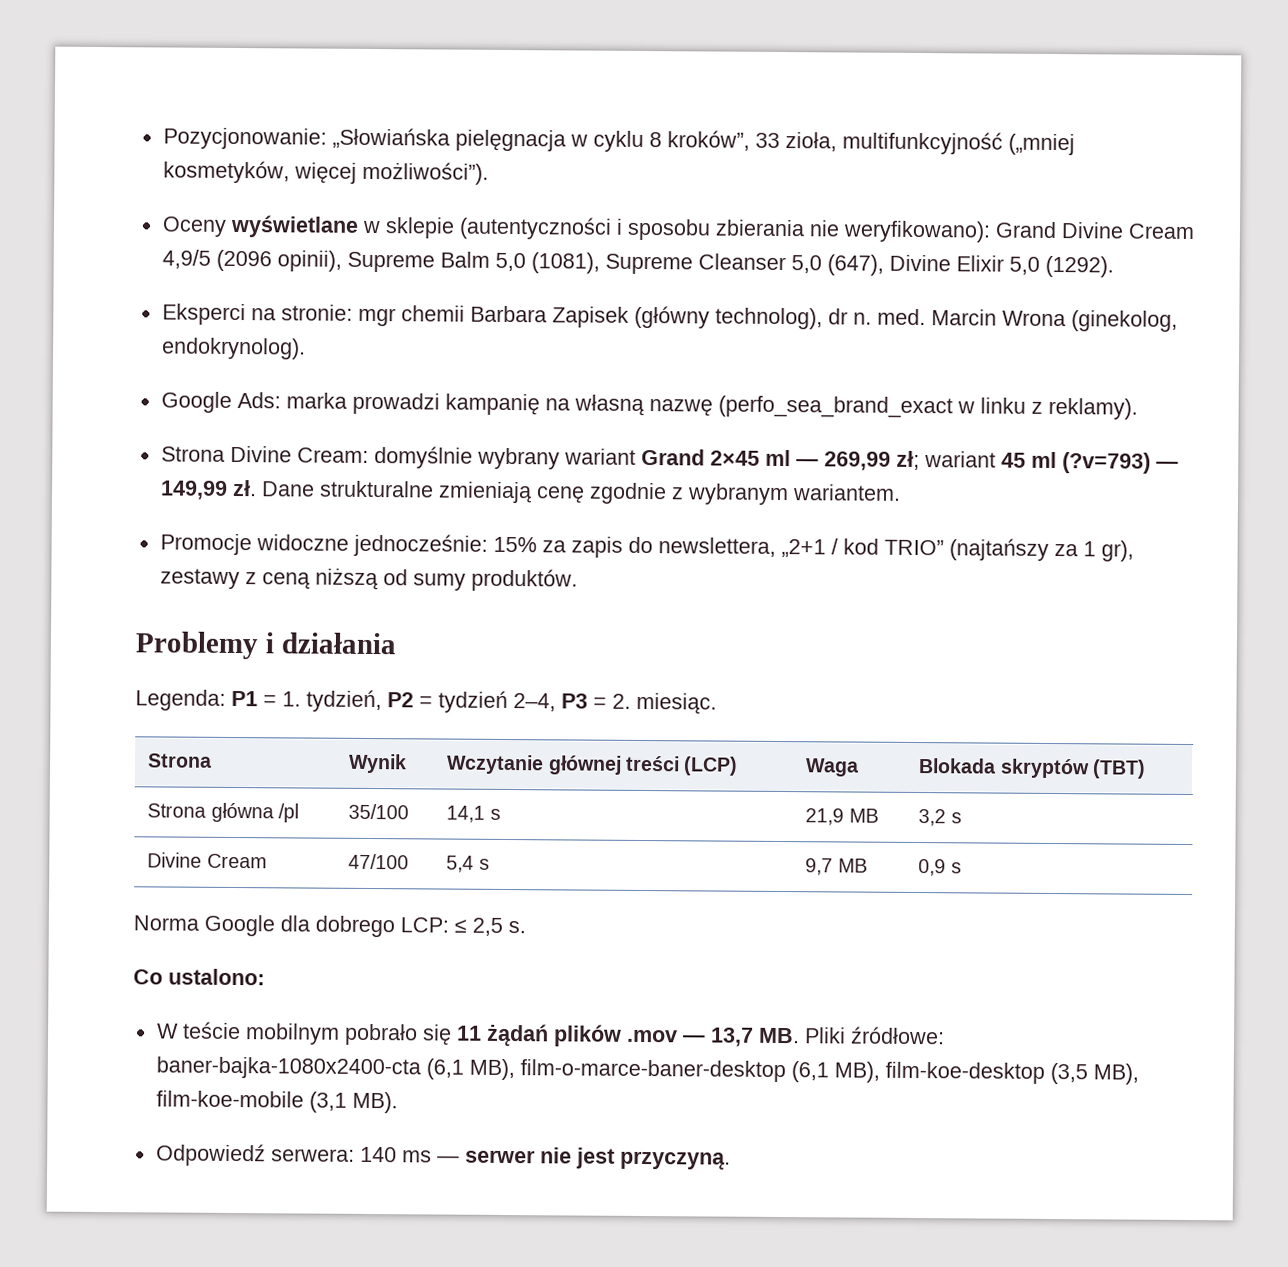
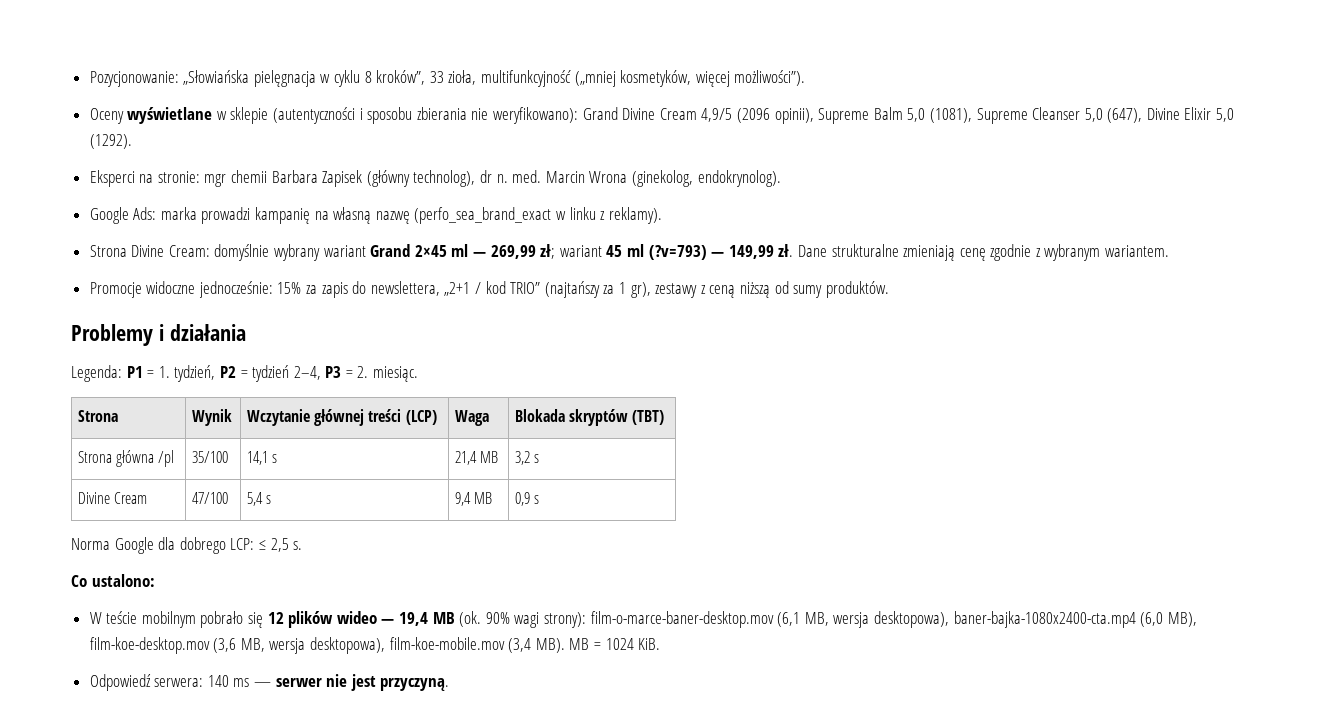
- Strona główna /pl | 35/100 | 14,1 s | 21,9 MB | 3,2 s
+ Strona główna /pl | 35/100 | 14,1 s | 21,4 MB | 3,2 s
- Divine Cream | 47/100 | 5,4 s | 9,7 MB | 0,9 s
+ Divine Cream | 47/100 | 5,4 s | 9,4 MB | 0,9 s
- W teście mobilnym pobrało się 11 żądań plików .mov — 13,7 MB. Pliki źródłowe: baner-bajka-1080x2400-cta (6,1 MB), film-o-marce-baner-desktop (6,1 MB), film-koe-desktop (3,5 MB), film-koe-mobile (3,1 MB).
+ W teście mobilnym pobrało się 12 plików wideo — 19,4 MB (ok. 90% wagi strony): film-o-marce-baner-desktop.mov (6,1 MB, wersja desktopowa), baner-bajka-1080x2400-cta.mp4 (6,0 MB), film-koe-desktop.mov (3,6 MB, wersja desktopowa), film-koe-mobile.mov (3,4 MB). MB = 1024 KiB.

